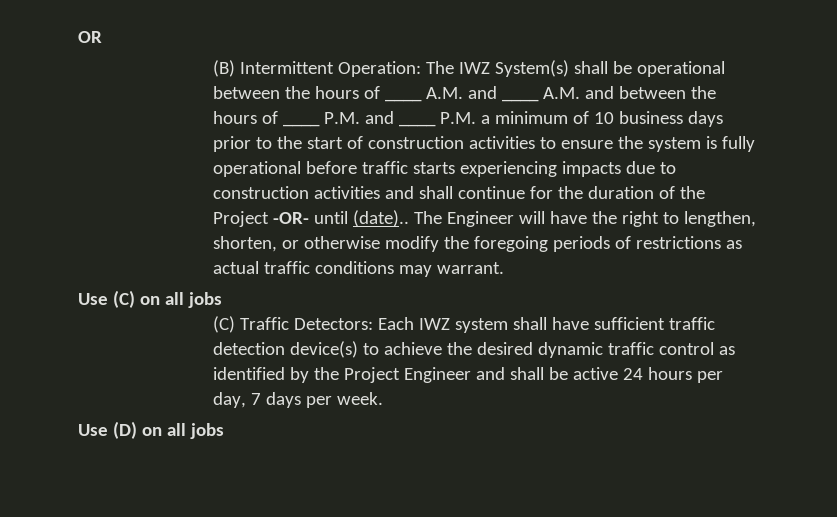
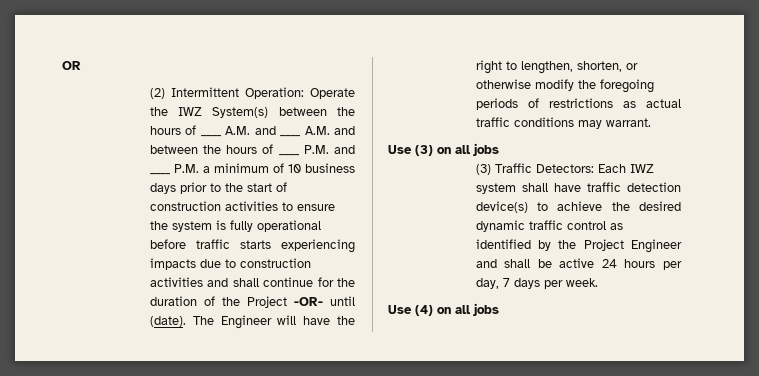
- (B) Intermittent Operation:
+ (2) Intermittent Operation:
- The IWZ System(s) shall be operational between the hours of ____ A.M. and ____ A.M. and between the hours of ____ P.M. and ____ P.M. a minimum of 10 business days prior to the start of construction activities to ensure the system is fully operational before traffic starts experiencing impacts due to construction activities and shall continue for the duration of the Project -OR- until (date)..
+ Operate the IWZ System(s) between the hours of ____ A.M. and ____ A.M. and between the hours of ____ P.M. and ____ P.M. a minimum of 10 business days prior to the start of construction activities to ensure the system is fully operational before traffic starts experiencing impacts due to construction activities and shall continue for the duration of the Project -OR- until (date).
- Use (C) on all jobs
+ Use (3) on all jobs
- (C) Traffic Detectors: Each IWZ system shall have sufficient traffic detection device(s) to achieve the desired dynamic traffic control as identified by the Project Engineer and shall be active 24 hours per day, 7 days per week.
+ (3) Traffic Detectors: Each IWZ system shall have traffic detection device(s) to achieve the desired dynamic traffic control as identified by the Project Engineer and shall be active 24 hours per day, 7 days per week.
- Use (D) on all jobs
+ Use (4) on all jobs

